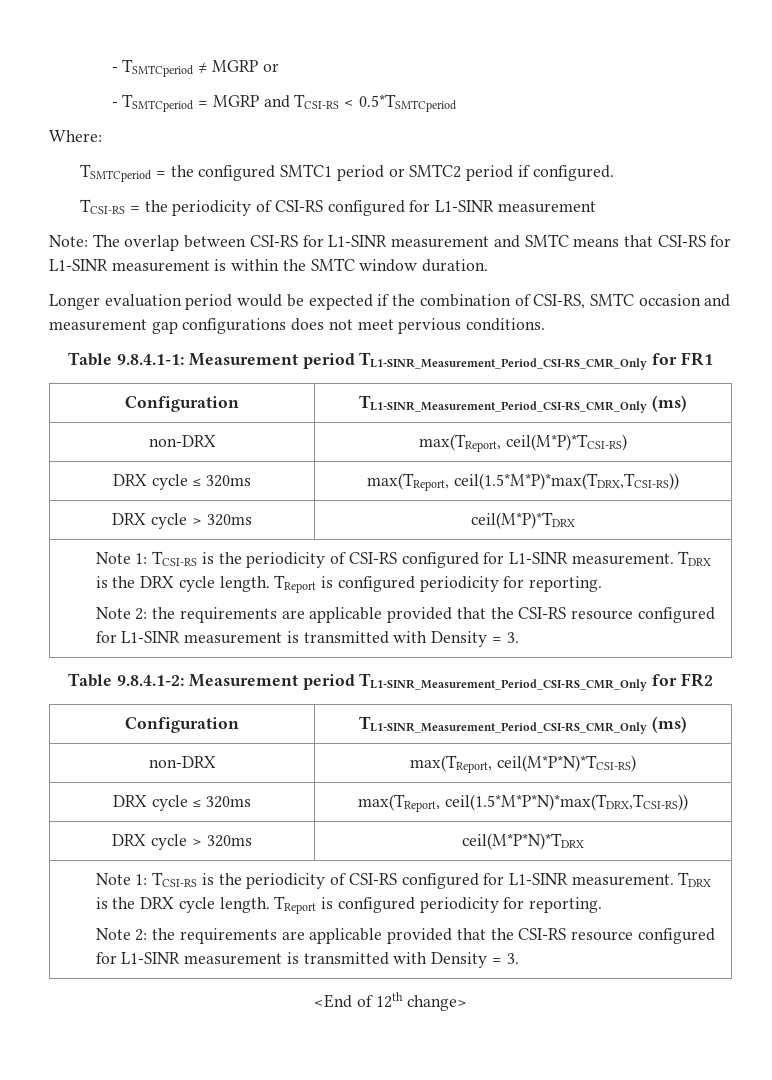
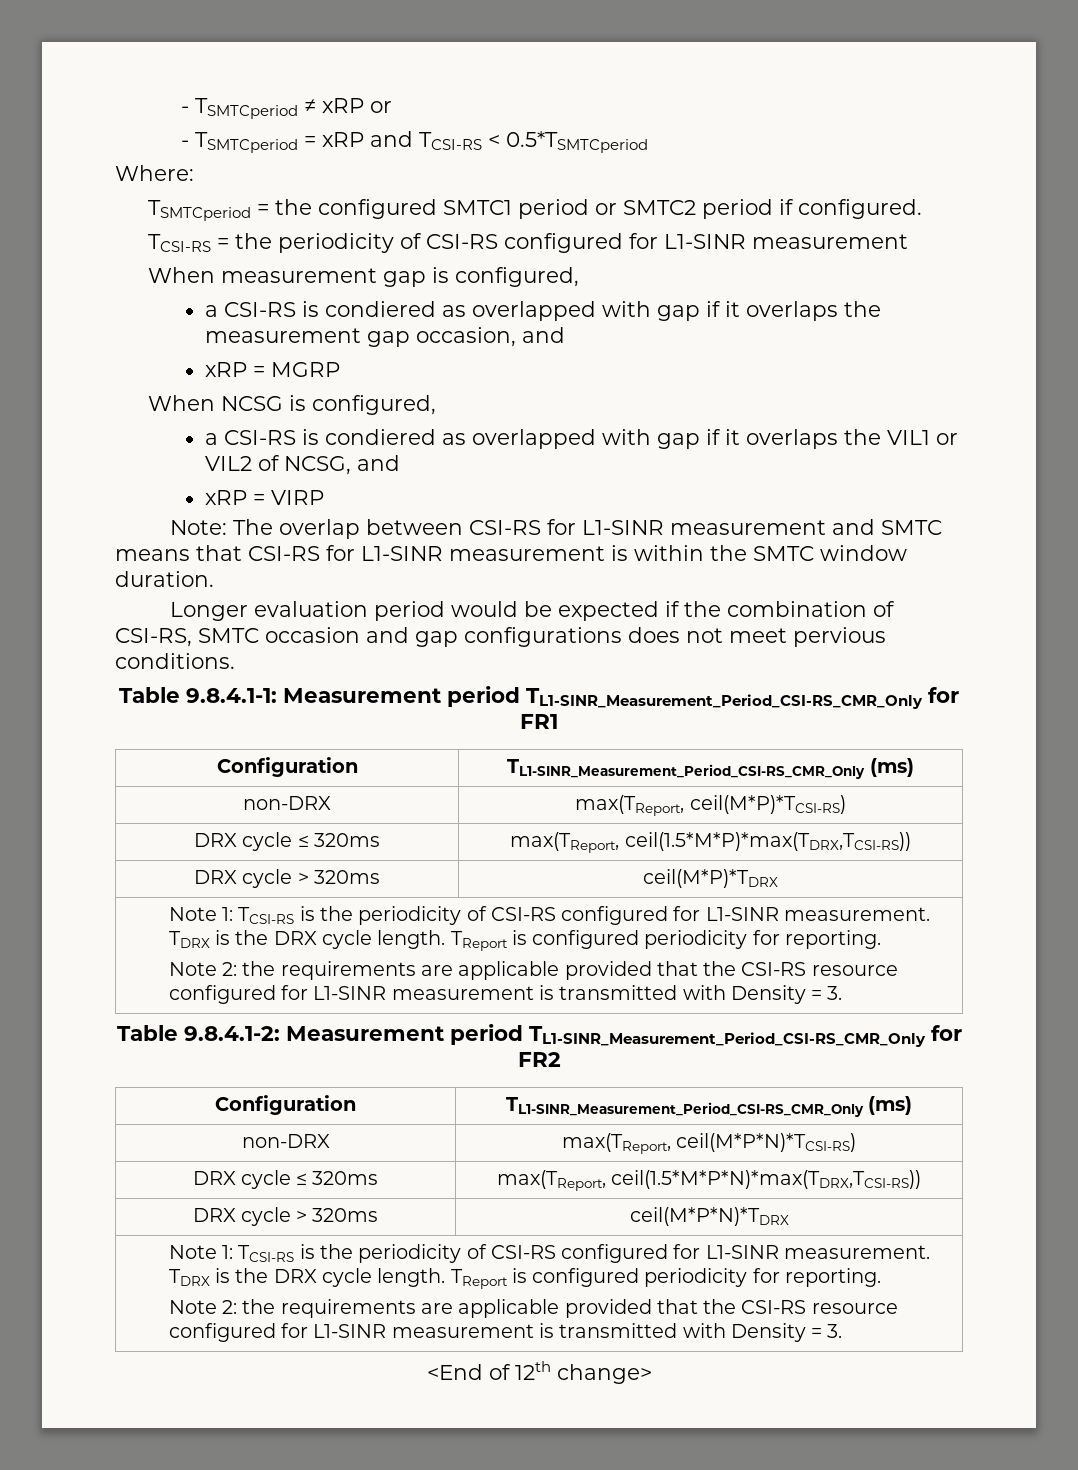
- - TSMTCperiod ≠ MGRP or
+ - TSMTCperiod ≠ xRP or
- - TSMTCperiod = MGRP and TCSI-RS < 0.5*TSMTCperiod
+ - TSMTCperiod = xRP and TCSI-RS < 0.5*TSMTCperiod
+ When measurement gap is configured,
+ a CSI-RS is condiered as overlapped with gap if it overlaps the measurement gap occasion, and
+ xRP = MGRP
+ When NCSG is configured,
+ a CSI-RS is condiered as overlapped with gap if it overlaps the VIL1 or VIL2 of NCSG, and
+ xRP = VIRP
- Longer evaluation period would be expected if the combination of CSI-RS, SMTC occasion and measurement gap configurations does not meet pervious conditions.
+ Longer evaluation period would be expected if the combination of CSI-RS, SMTC occasion and gap configurations does not meet pervious conditions.

